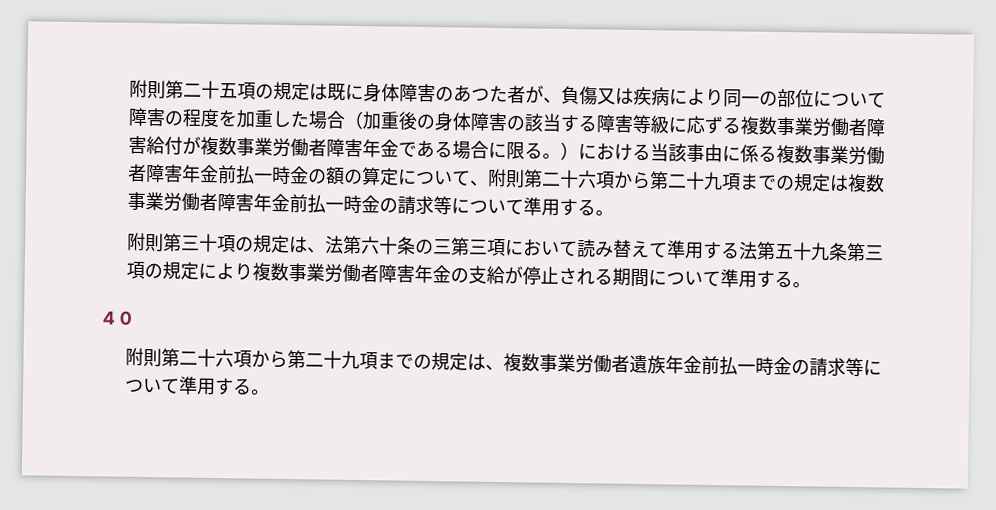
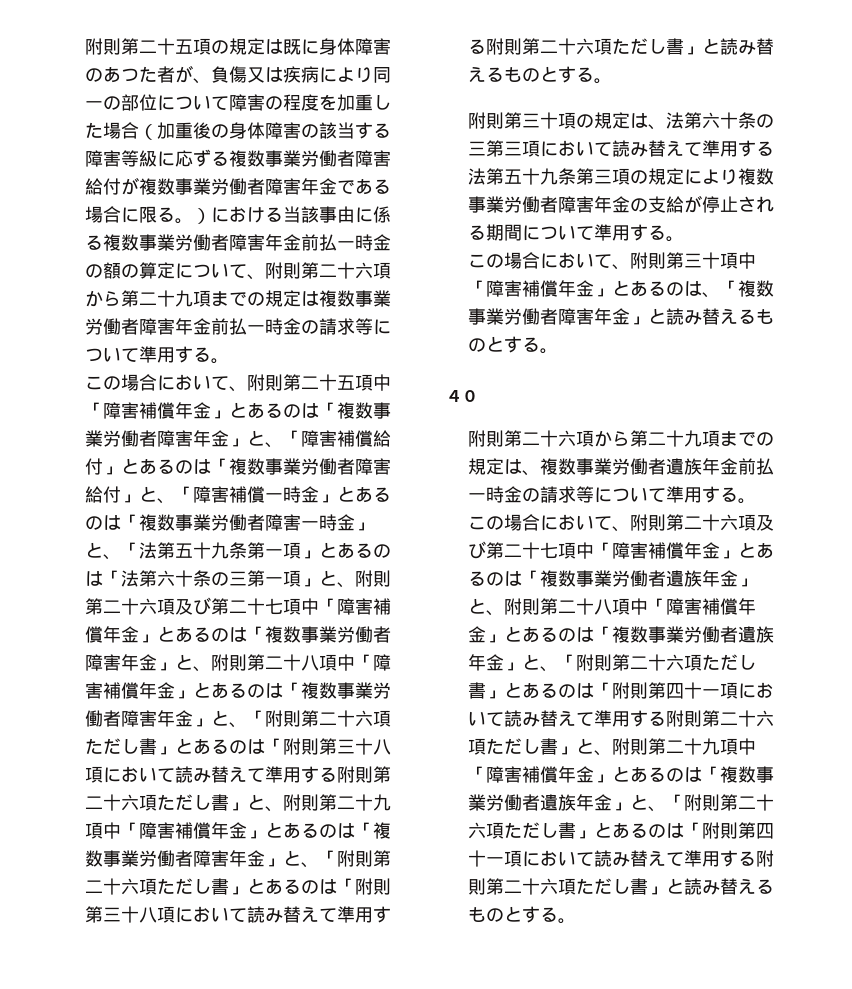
+ この場合において、附則第二十五項中「障害補償年金」とあるのは「複数事業労働者障害年金」と、「障害補償給付」とあるのは「複数事業労働者障害給付」と、「障害補償一時金」とあるのは「複数事業労働者障害一時金」と、「法第五十九条第一項」とあるのは「法第六十条の三第一項」と、附則第二十六項及び第二十七項中「障害補償年金」とあるのは「複数事業労働者障害年金」と、附則第二十八項中「障害補償年金」とあるのは「複数事業労働者障害年金」と、「附則第二十六項ただし書」とあるのは「附則第三十八項において読み替えて準用する附則第二十六項ただし書」と、附則第二十九項中「障害補償年金」とあるのは「複数事業労働者障害年金」と、「附則第二十六項ただし書」とあるのは「附則第三十八項において読み替えて準用する附則第二十六項ただし書」と読み替えるものとする。
+ この場合において、附則第三十項中「障害補償年金」とあるのは、「複数事業労働者障害年金」と読み替えるものとする。
+ この場合において、附則第二十六項及び第二十七項中「障害補償年金」とあるのは「複数事業労働者遺族年金」と、附則第二十八項中「障害補償年金」とあるのは「複数事業労働者遺族年金」と、「附則第二十六項ただし書」とあるのは「附則第四十一項において読み替えて準用する附則第二十六項ただし書」と、附則第二十九項中「障害補償年金」とあるのは「複数事業労働者遺族年金」と、「附則第二十六項ただし書」とあるのは「附則第四十一項において読み替えて準用する附則第二十六項ただし書」と読み替えるものとする。

